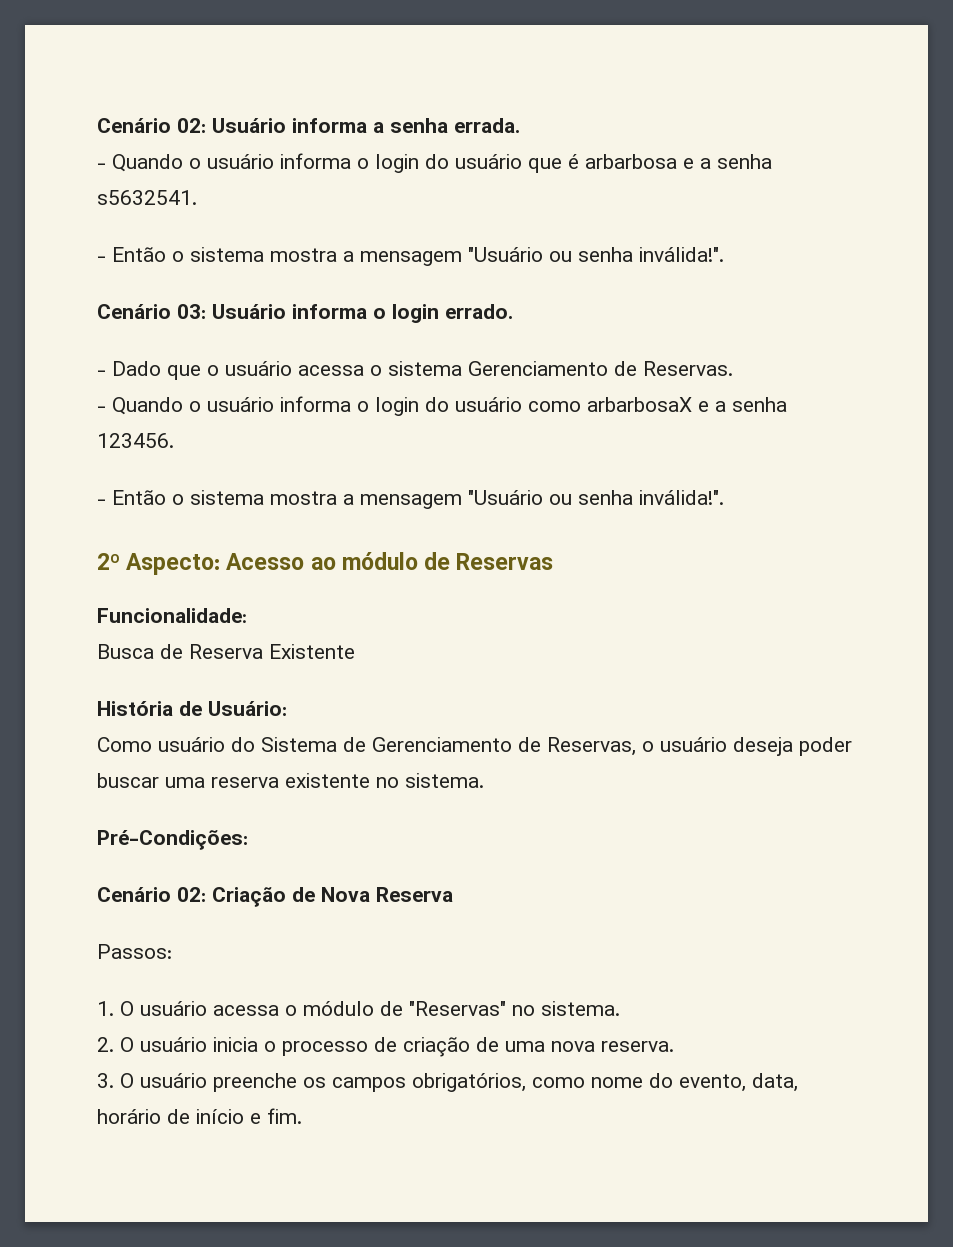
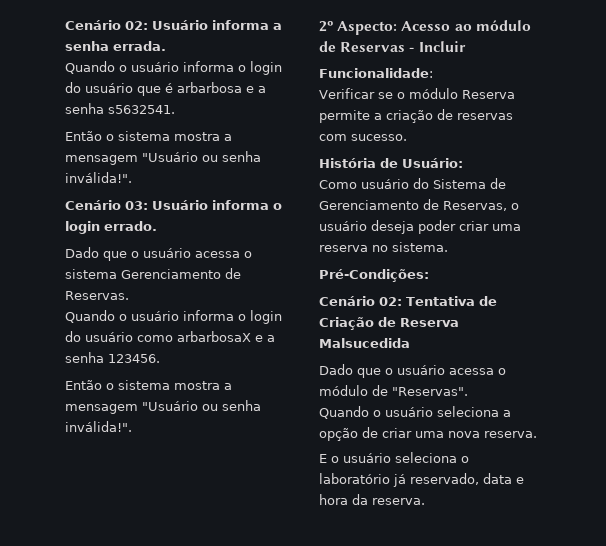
- - Quando o usuário informa o login do usuário que é arbarbosa e a senha s5632541.
- - Então o sistema mostra a mensagem "Usuário ou senha inválida!".
+ Quando o usuário informa o login do usuário que é arbarbosa e a senha s5632541.
+ Então o sistema mostra a mensagem "Usuário ou senha inválida!".
- - Dado que o usuário acessa o sistema Gerenciamento de Reservas.
+ Dado que o usuário acessa o sistema Gerenciamento de Reservas.
- - Quando o usuário informa o login do usuário como arbarbosaX e a senha 123456.
- - Então o sistema mostra a mensagem "Usuário ou senha inválida!".
+ Quando o usuário informa o login do usuário como arbarbosaX e a senha 123456.
+ Então o sistema mostra a mensagem "Usuário ou senha inválida!".
- 2º Aspecto: Acesso ao módulo de Reservas
+ 2º Aspecto: Acesso ao módulo de Reservas - Incluir
- Busca de Reserva Existente
+ Verificar se o módulo Reserva permite a criação de reservas com sucesso.
- Como usuário do Sistema de Gerenciamento de Reservas, o usuário deseja poder buscar uma reserva existente no sistema.
+ Como usuário do Sistema de Gerenciamento de Reservas, o usuário deseja poder criar uma reserva no sistema.
- Cenário 02: Criação de Nova Reserva
- Passos:
- 1. O usuário acessa o módulo de "Reservas" no sistema.
- 2. O usuário inicia o processo de criação de uma nova reserva.
- 3. O usuário preenche os campos obrigatórios, como nome do evento, data, horário de início e fim.
+ Cenário 02: Tentativa de Criação de Reserva Malsucedida
+ Dado que o usuário acessa o módulo de "Reservas".
+ Quando o usuário seleciona a opção de criar uma nova reserva.
+ E o usuário seleciona o laboratório já reservado, data e hora da reserva.

